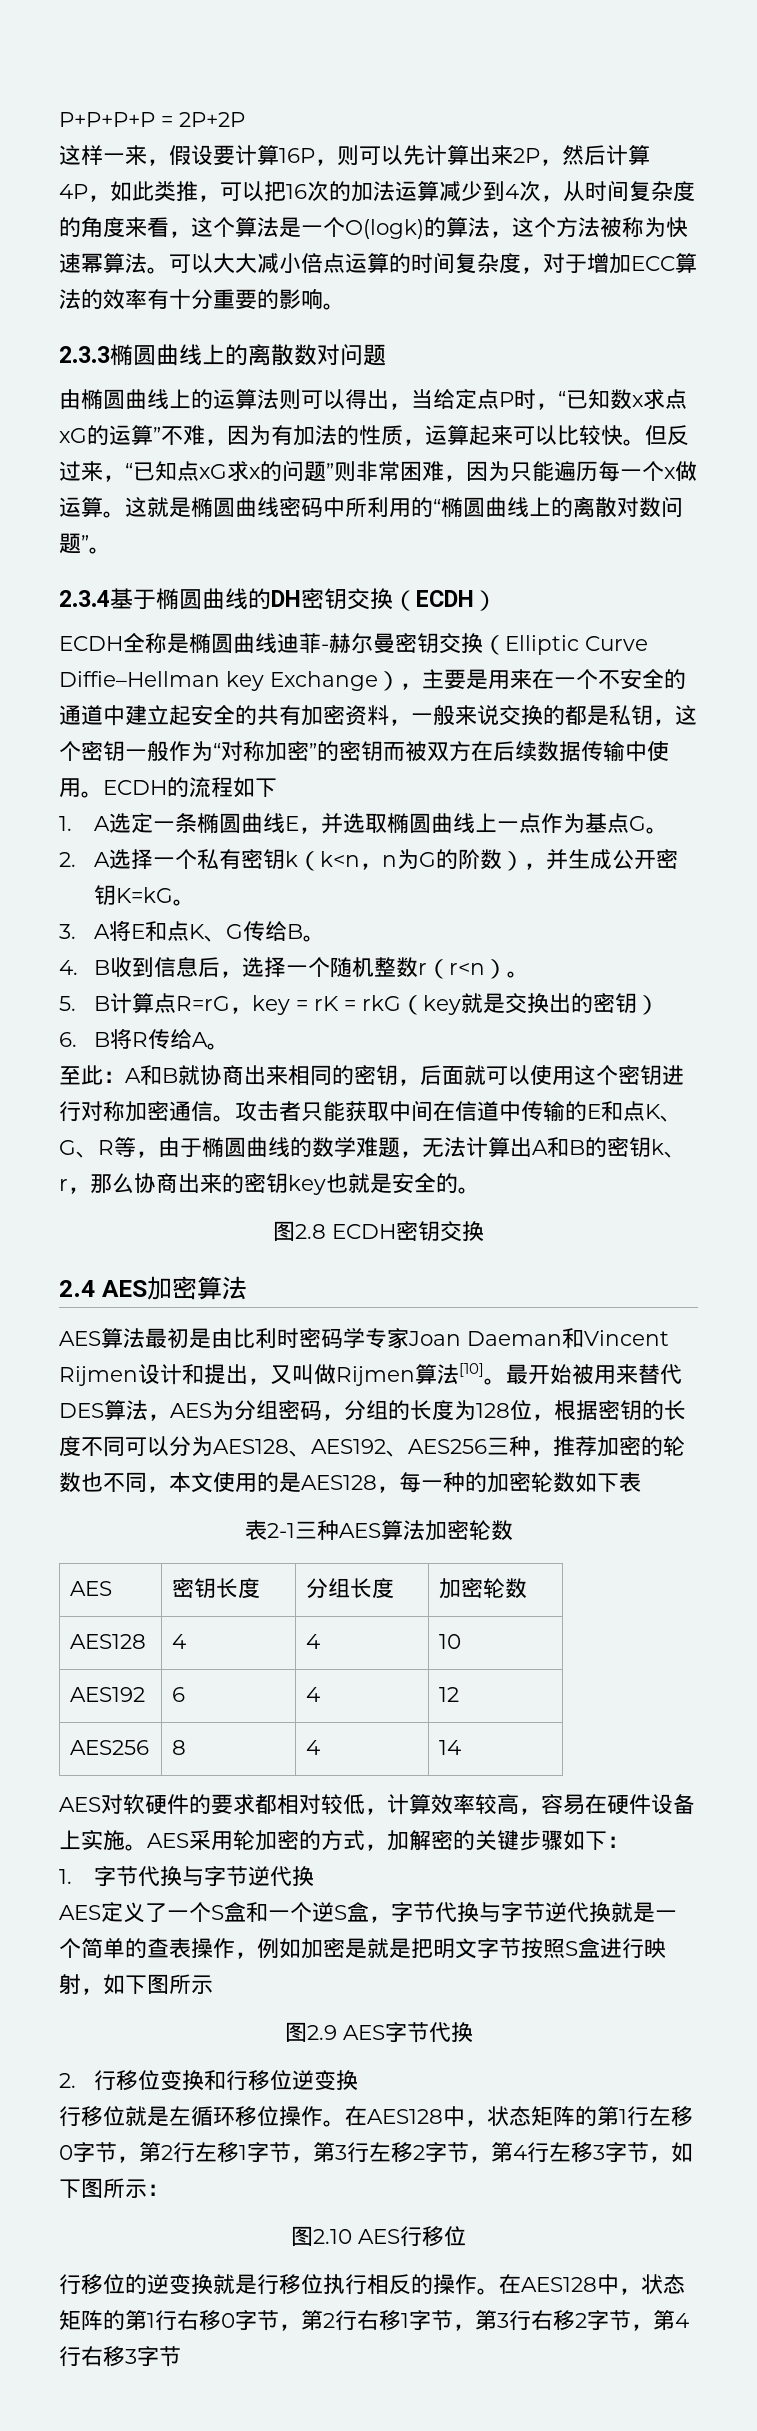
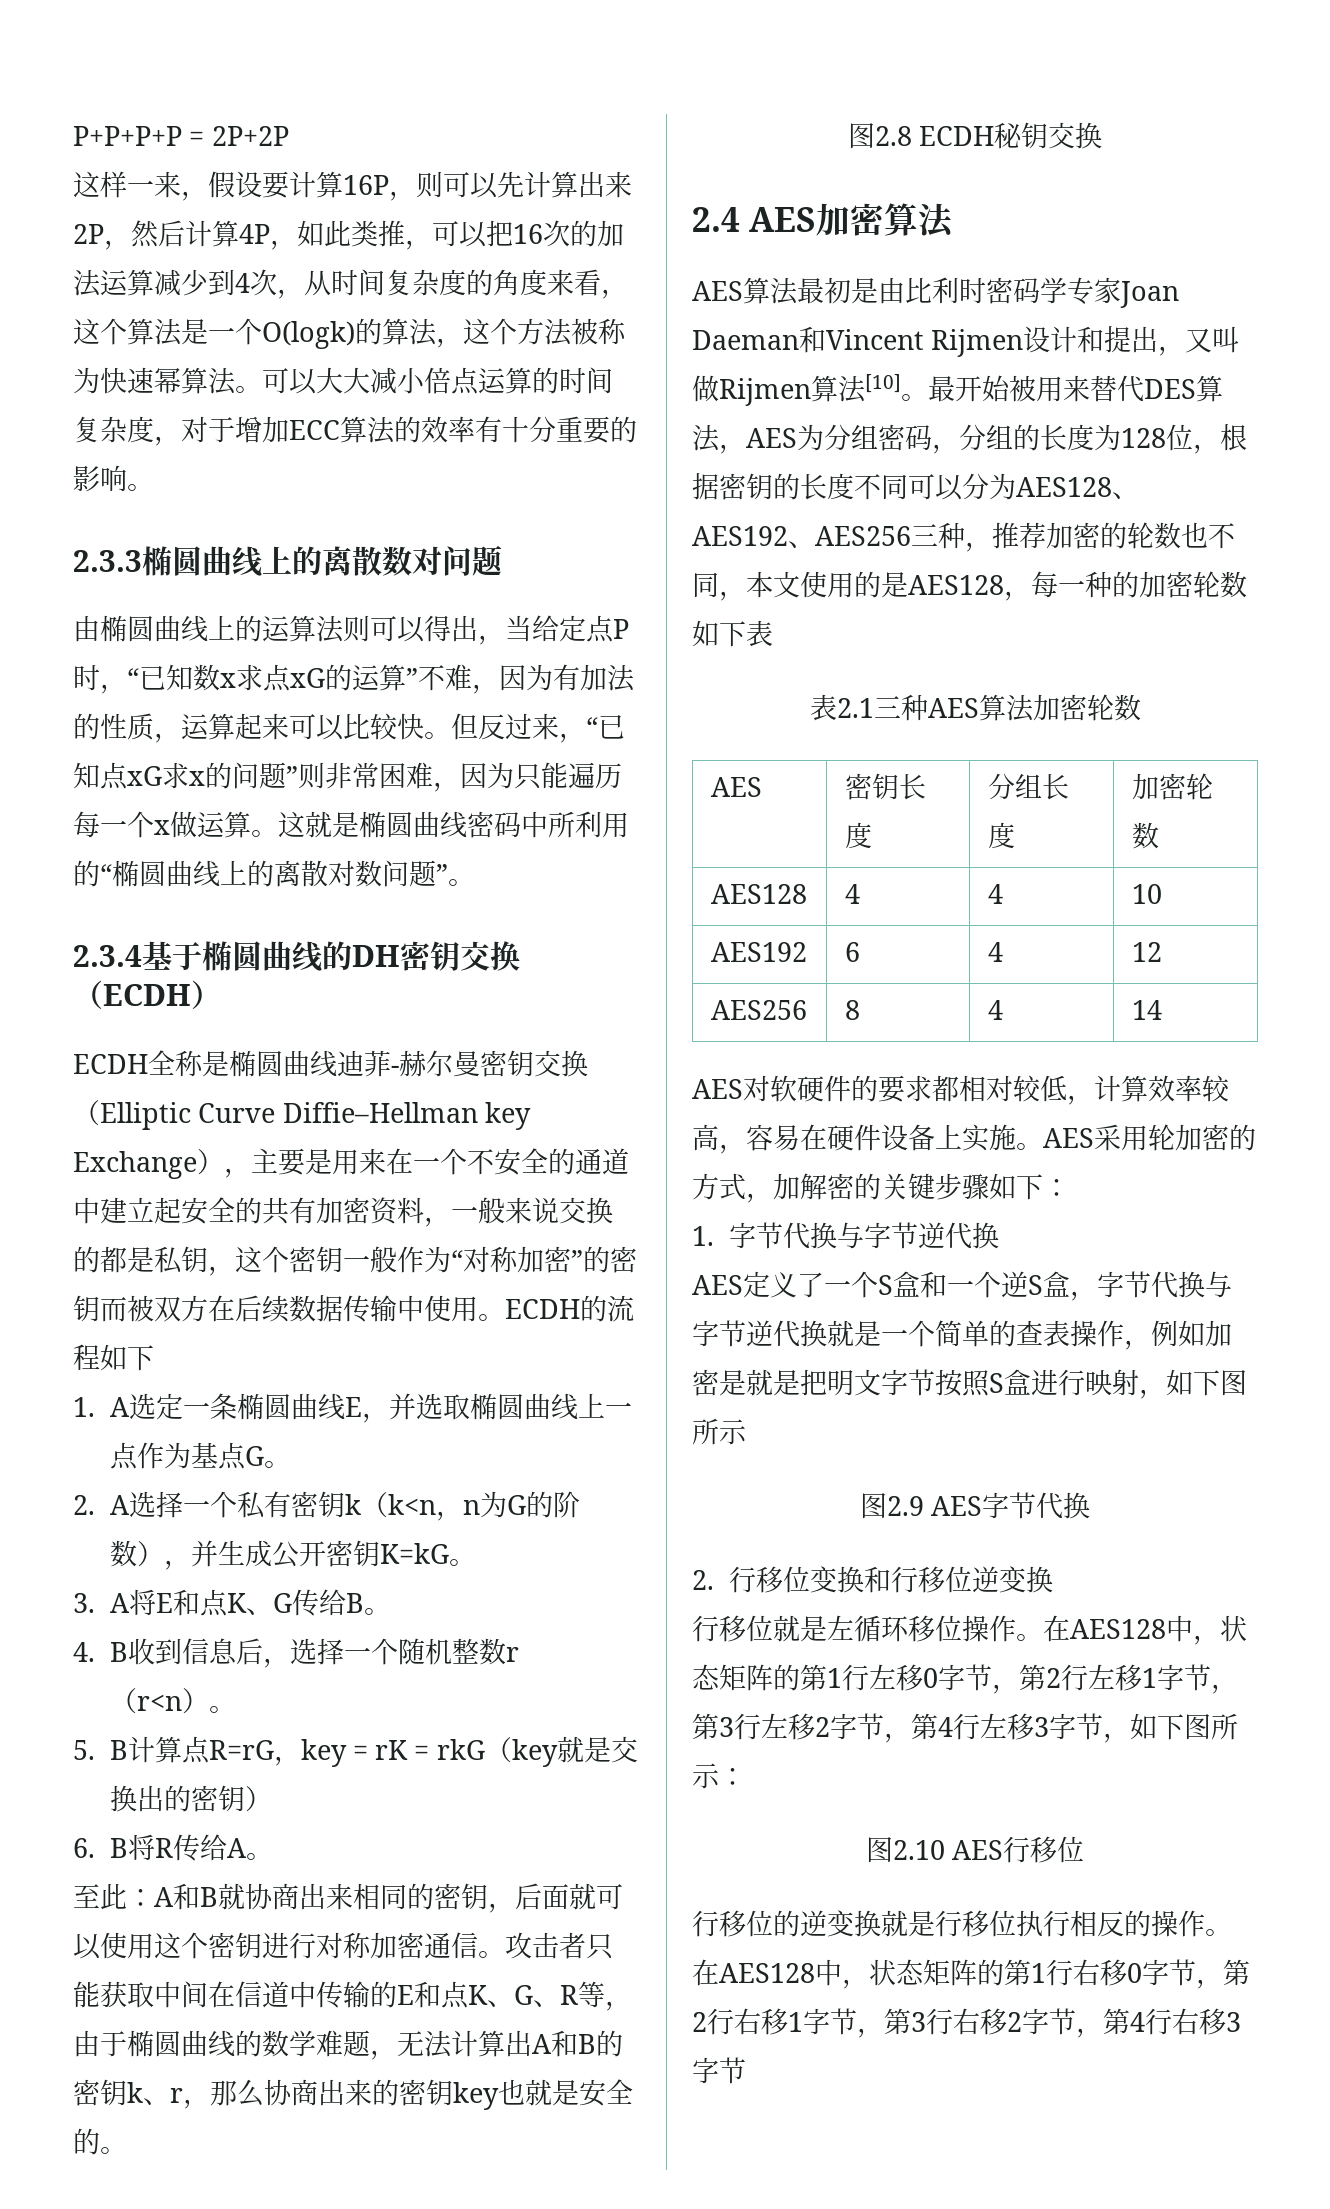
- 图2.8 ECDH密钥交换
+ 图2.8 ECDH秘钥交换
- 表2-1三种AES算法加密轮数
+ 表2.1三种AES算法加密轮数

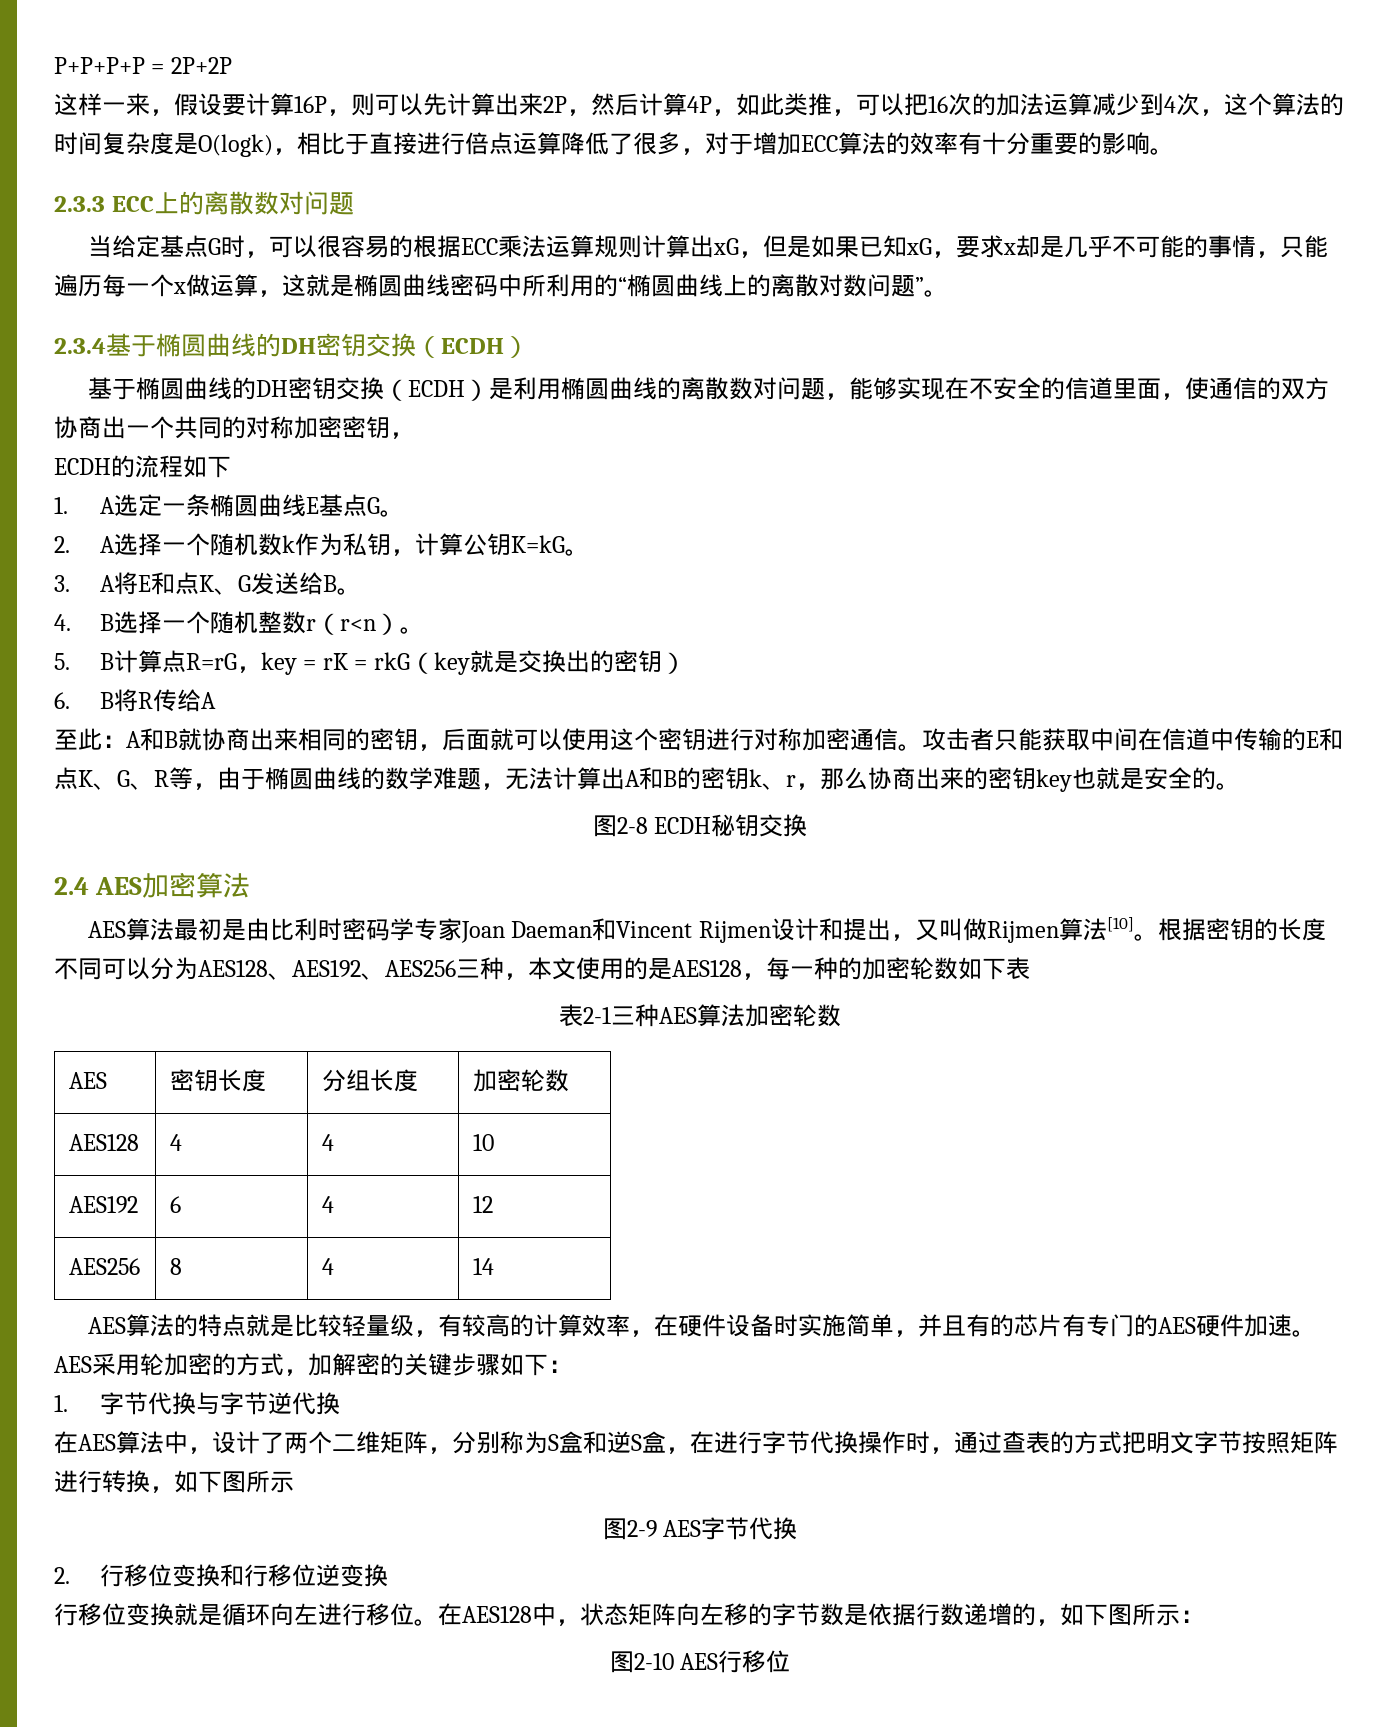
- 这样一来，假设要计算16P，则可以先计算出来2P，然后计算4P，如此类推，可以把16次的加法运算减少到4次，从时间复杂度的角度来看，这个算法是一个O(logk)的算法，这个方法被称为快速幂算法。可以大大减小倍点运算的时间复杂度，对于增加ECC算法的效率有十分重要的影响。
+ 这样一来，假设要计算16P，则可以先计算出来2P，然后计算4P，如此类推，可以把16次的加法运算减少到4次，这个算法的时间复杂度是O(logk)，相比于直接进行倍点运算降低了很多，对于增加ECC算法的效率有十分重要的影响。
- 2.3.3椭圆曲线上的离散数对问题
+ 2.3.3 ECC上的离散数对问题
- 由椭圆曲线上的运算法则可以得出，当给定点P时，“已知数x求点xG的运算”不难，因为有加法的性质，运算起来可以比较快。但反过来，“已知点xG求x的问题”则非常困难，因为只能遍历每一个x做运算。这就是椭圆曲线密码中所利用的“椭圆曲线上的离散对数问题”。
+ 当给定基点G时，可以很容易的根据ECC乘法运算规则计算出xG，但是如果已知xG，要求x却是几乎不可能的事情，只能遍历每一个x做运算，这就是椭圆曲线密码中所利用的“椭圆曲线上的离散对数问题”。
- ECDH全称是椭圆曲线迪菲-赫尔曼密钥交换（Elliptic Curve Diffie–Hellman key Exchange），主要是用来在一个不安全的通道中建立起安全的共有加密资料，一般来说交换的都是私钥，这个密钥一般作为“对称加密”的密钥而被双方在后续数据传输中使用。ECDH的流程如下
+ 基于椭圆曲线的DH密钥交换（ECDH）是利用椭圆曲线的离散数对问题，能够实现在不安全的信道里面，使通信的双方协商出一个共同的对称加密密钥，
+ ECDH的流程如下
- 1. A选定一条椭圆曲线E，并选取椭圆曲线上一点作为基点G。
+ 1. A选定一条椭圆曲线E基点G。
- 2. A选择一个私有密钥k（k<n，n为G的阶数），并生成公开密钥K=kG。
+ 2. A选择一个随机数k作为私钥，计算公钥K=kG。
- 3. A将E和点K、G传给B。
+ 3. A将E和点K、G发送给B。
- 4. B收到信息后，选择一个随机整数r（r<n）。
+ 4. B选择一个随机整数r（r<n）。
- 6. B将R传给A。
+ 6. B将R传给A
- 图2.8 ECDH秘钥交换
+ 图2-8 ECDH秘钥交换
- 最开始被用来替代DES算法，AES为分组密码，分组的长度为128位，根据密钥的长度不同可以分为AES128、AES192、AES256三种，推荐加密的轮数也不同，本文使用的是AES128，每一种的加密轮数如下表
+ 根据密钥的长度不同可以分为AES128、AES192、AES256三种，本文使用的是AES128，每一种的加密轮数如下表
- 表2.1三种AES算法加密轮数
+ 表2-1三种AES算法加密轮数
- AES对软硬件的要求都相对较低，计算效率较高，容易在硬件设备上实施。
+ AES算法的特点就是比较轻量级，有较高的计算效率，在硬件设备时实施简单，并且有的芯片有专门的AES硬件加速。
- AES定义了一个S盒和一个逆S盒，字节代换与字节逆代换就是一个简单的查表操作，例如加密是就是把明文字节按照S盒进行映射，如下图所示
+ 在AES算法中，设计了两个二维矩阵，分别称为S盒和逆S盒，在进行字节代换操作时，通过查表的方式把明文字节按照矩阵进行转换，如下图所示
- 图2.9 AES字节代换
+ 图2-9 AES字节代换
- 行移位就是左循环移位操作。在AES128中，状态矩阵的第1行左移0字节，第2行左移1字节，第3行左移2字节，第4行左移3字节，如下图所示：
+ 行移位变换就是循环向左进行移位。在AES128中，状态矩阵向左移的字节数是依据行数递增的，如下图所示：
- 图2.10 AES行移位
+ 图2-10 AES行移位
- 行移位的逆变换就是行移位执行相反的操作。在AES128中，状态矩阵的第1行右移0字节，第2行右移1字节，第3行右移2字节，第4行右移3字节

